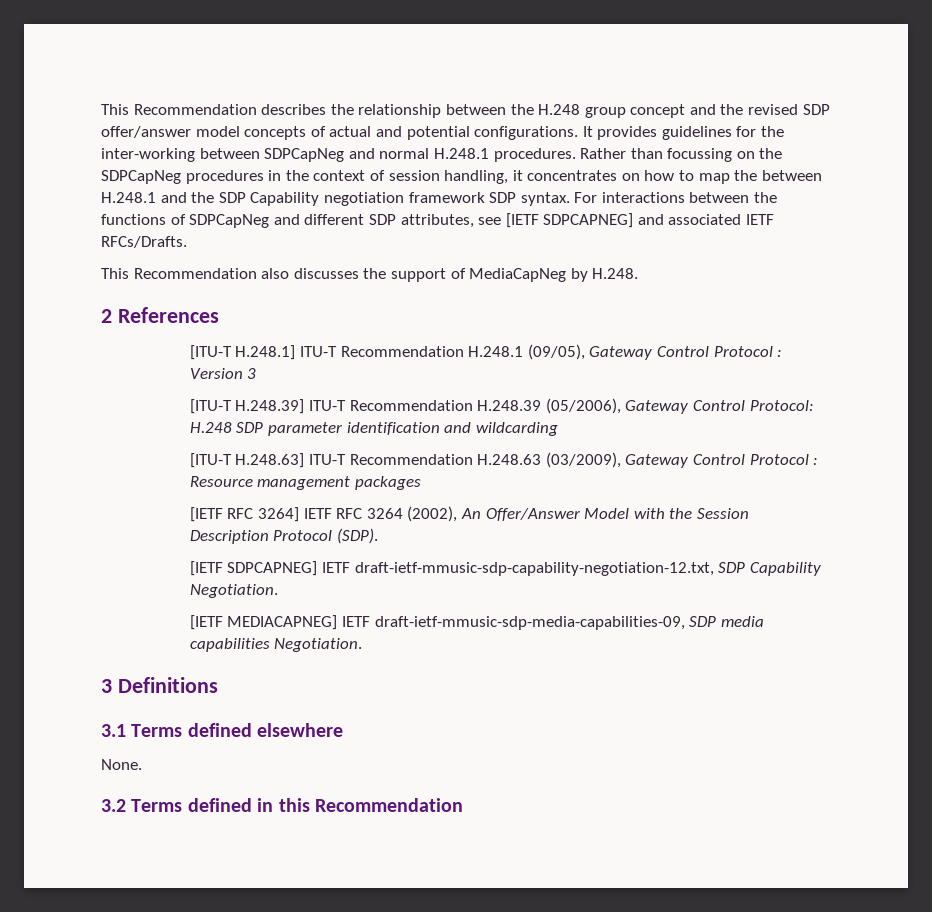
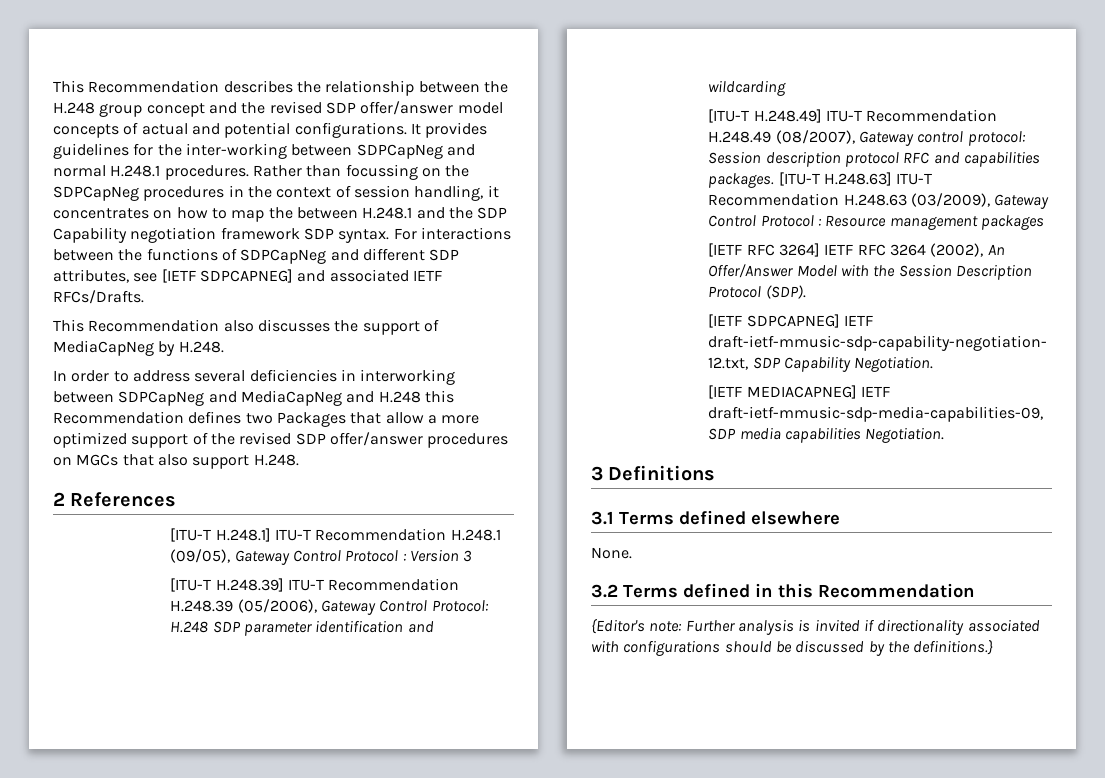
+ In order to address several deficiencies in interworking between SDPCapNeg and MediaCapNeg and H.248 this Recommendation defines two Packages that allow a more optimized support of the revised SDP offer/answer procedures on MGCs that also support H.248.
- [ITU-T H.248.63] ITU-T Recommendation H.248.63 (03/2009), Gateway Control Protocol : Resource management packages
+ [ITU-T H.248.49] ITU-T Recommendation H.248.49 (08/2007), Gateway control protocol: Session description protocol RFC and capabilities packages. [ITU-T H.248.63] ITU-T Recommendation H.248.63 (03/2009), Gateway Control Protocol : Resource management packages
+ {Editor's note: Further analysis is invited if directionality associated with configurations should be discussed by the definitions.}

